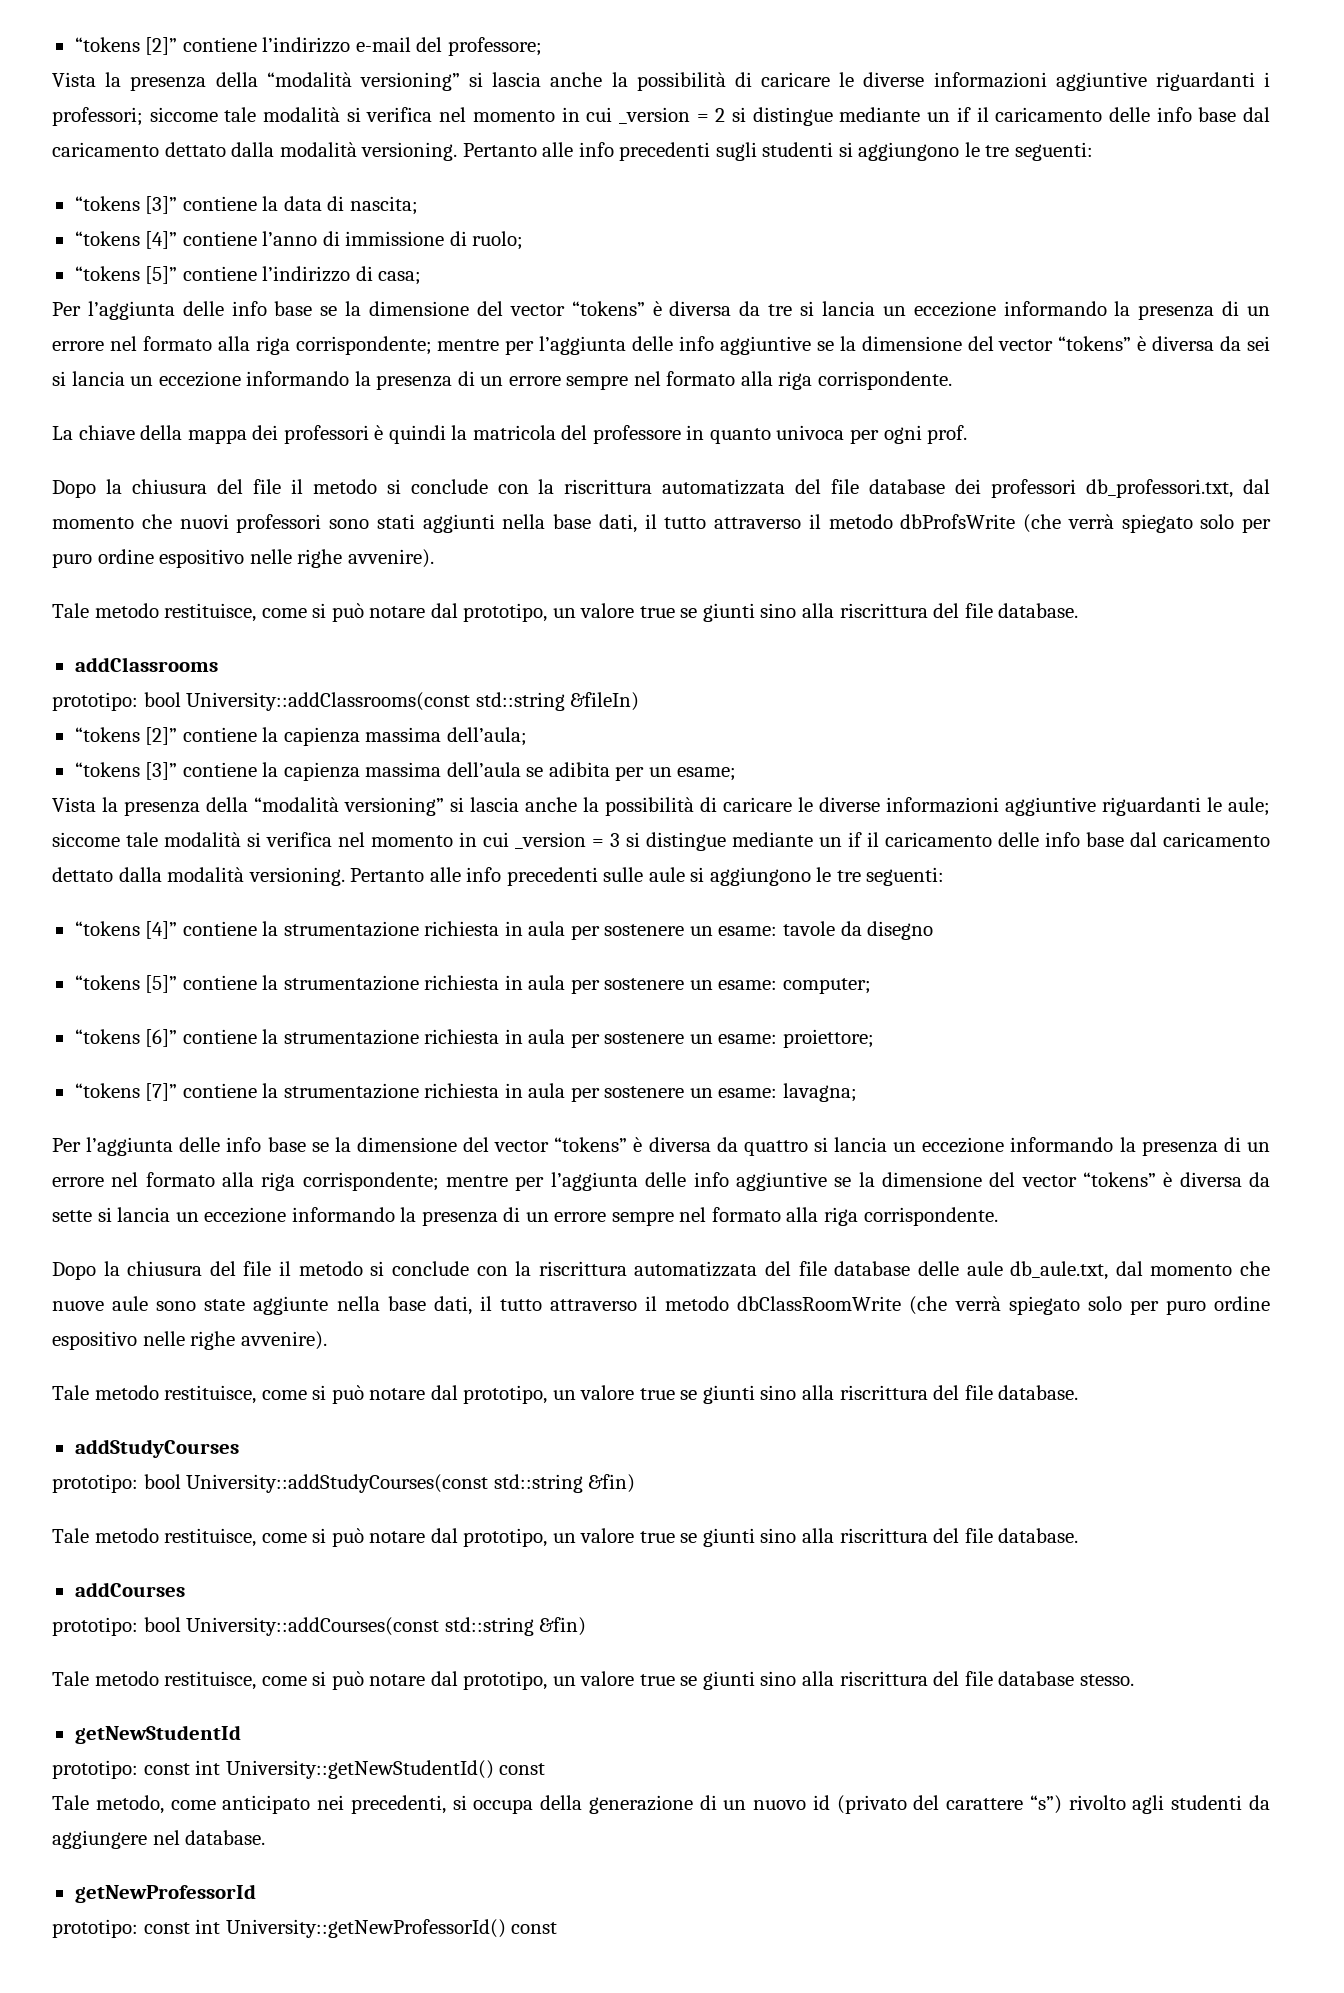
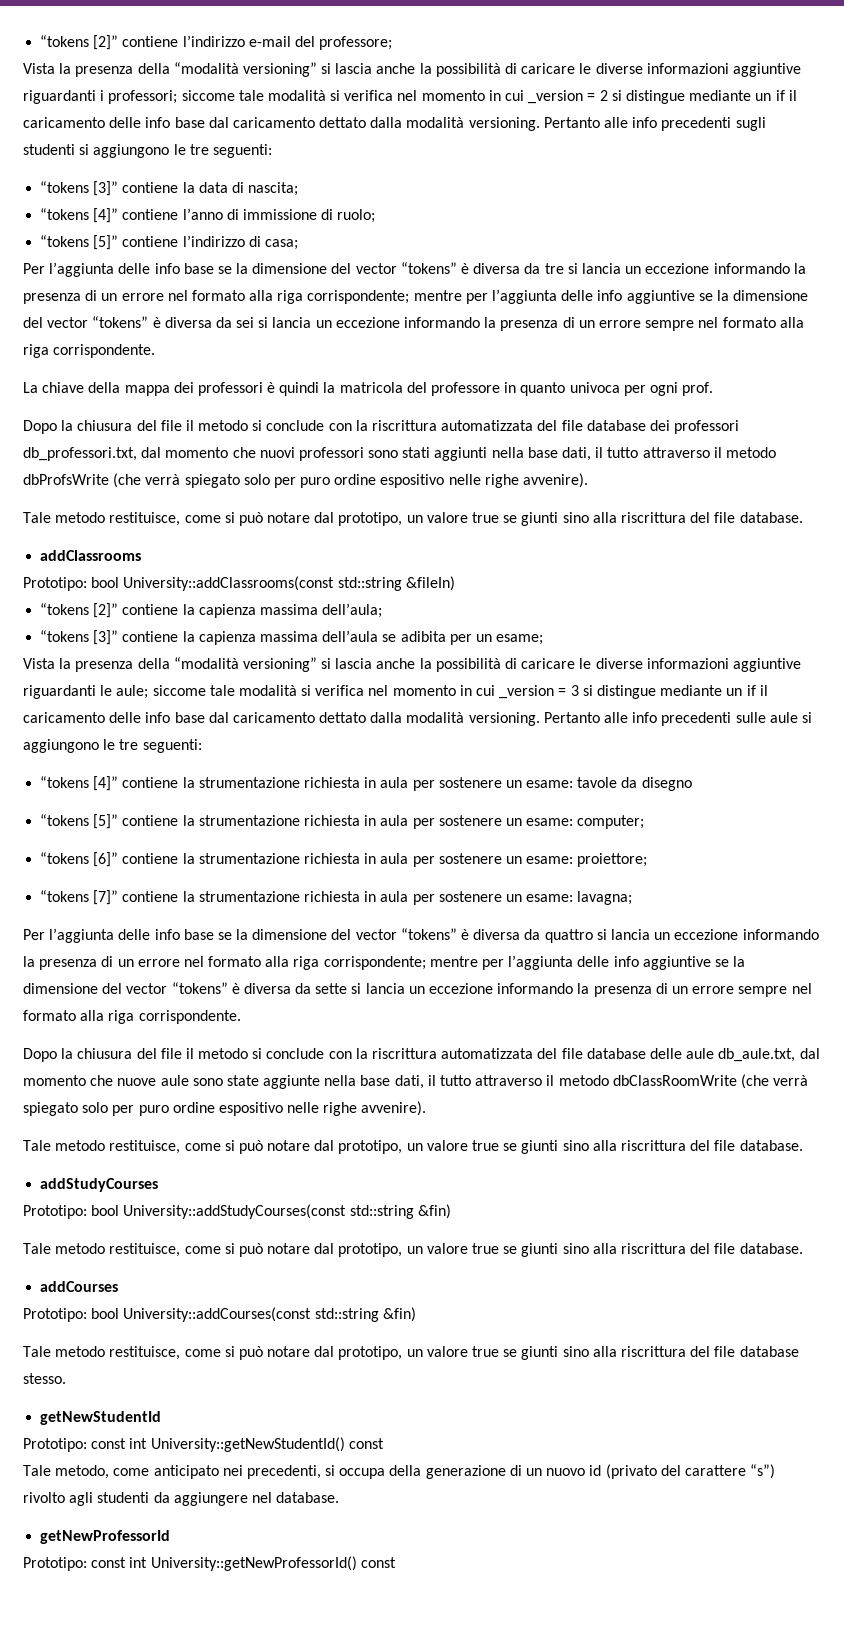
- prototipo: bool University::addClassrooms(const std::string &fileIn)
+ Prototipo: bool University::addClassrooms(const std::string &fileIn)
- prototipo: bool University::addStudyCourses(const std::string &fin)
+ Prototipo: bool University::addStudyCourses(const std::string &fin)
- prototipo: bool University::addCourses(const std::string &fin)
+ Prototipo: bool University::addCourses(const std::string &fin)
- prototipo: const int University::getNewStudentId() const
+ Prototipo: const int University::getNewStudentId() const
- prototipo: const int University::getNewProfessorId() const
+ Prototipo: const int University::getNewProfessorId() const

